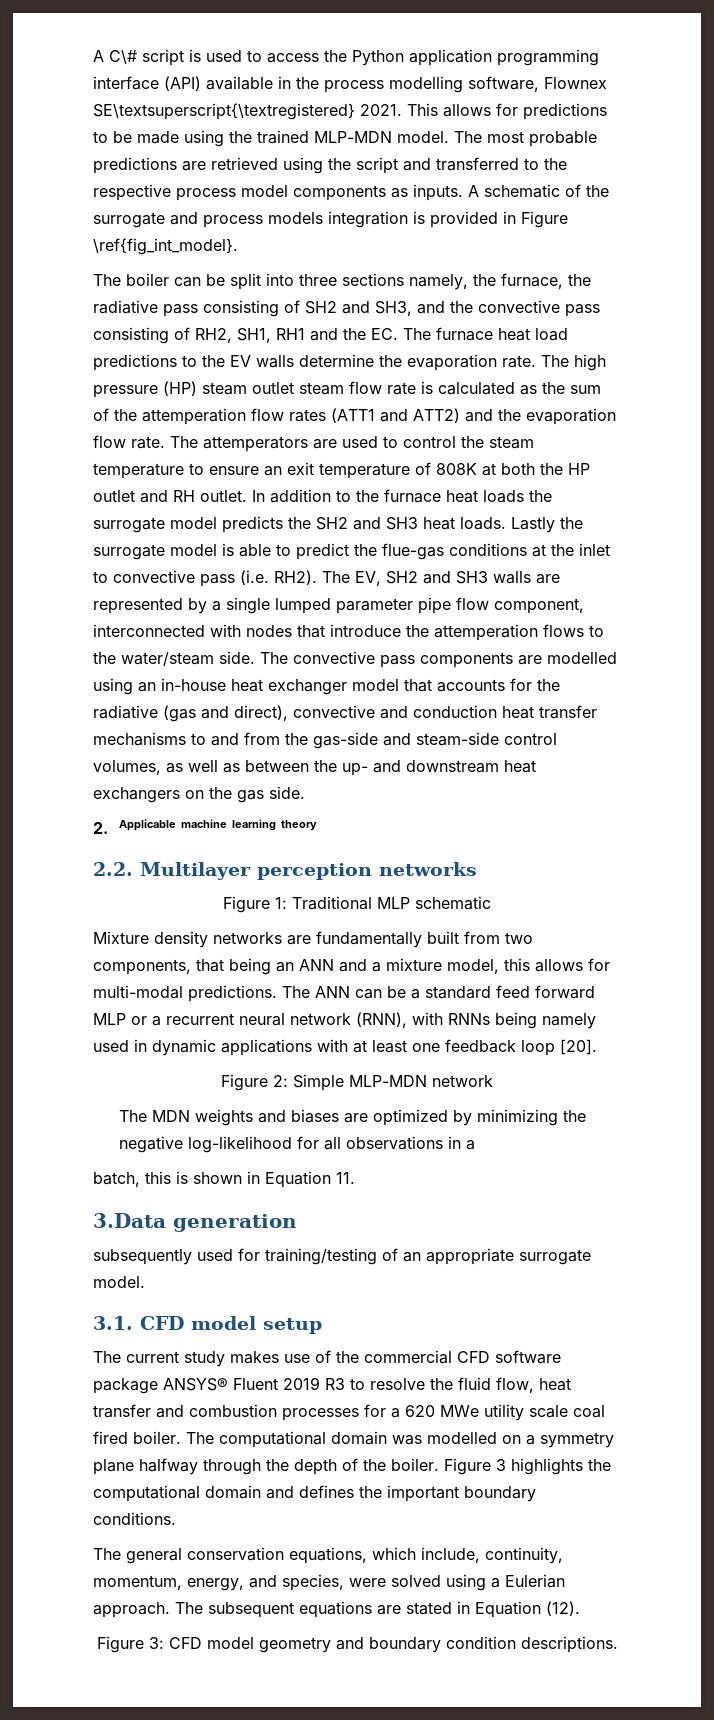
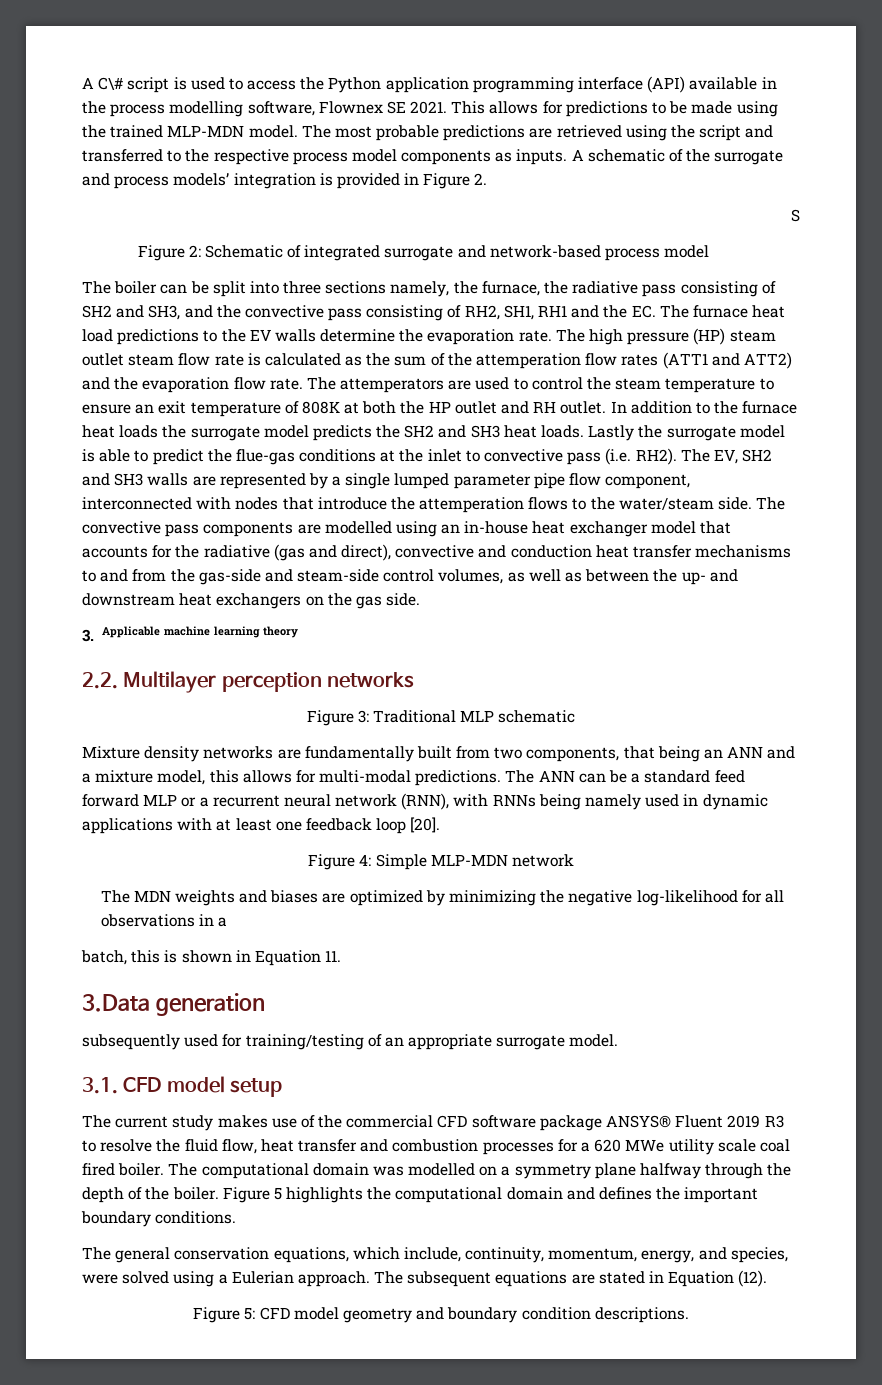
- A C\# script is used to access the Python application programming interface (API) available in the process modelling software, Flownex SE\textsuperscript{\textregistered} 2021.
+ A C\# script is used to access the Python application programming interface (API) available in the process modelling software, Flownex SE 2021.
- A schematic of the surrogate and process models integration is provided in Figure \ref{fig_int_model}.
+ A schematic of the surrogate and process models’ integration is provided in Figure 2.
+ S
+ Figure 2: Schematic of integrated surrogate and network-based process model
- 2. Applicable machine learning theory
+ 3. Applicable machine learning theory
- Figure 1: Traditional MLP schematic
+ Figure 3: Traditional MLP schematic
- Figure 2: Simple MLP-MDN network
+ Figure 4: Simple MLP-MDN network
- Figure 3 highlights the computational domain and defines the important boundary conditions.
+ Figure 5 highlights the computational domain and defines the important boundary conditions.
- Figure 3: CFD model geometry and boundary condition descriptions.
+ Figure 5: CFD model geometry and boundary condition descriptions.

